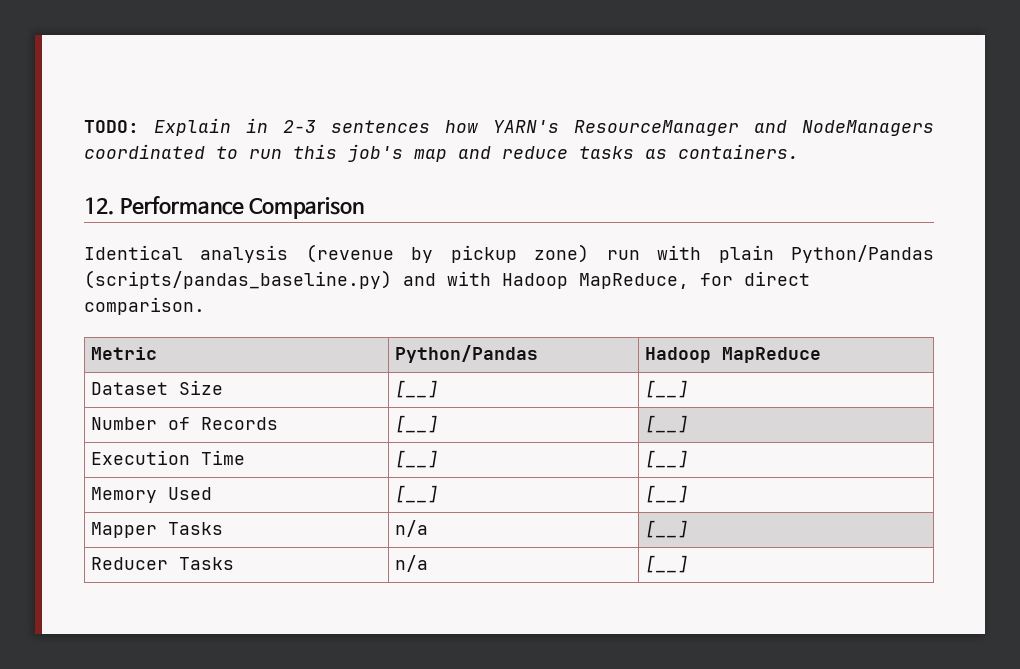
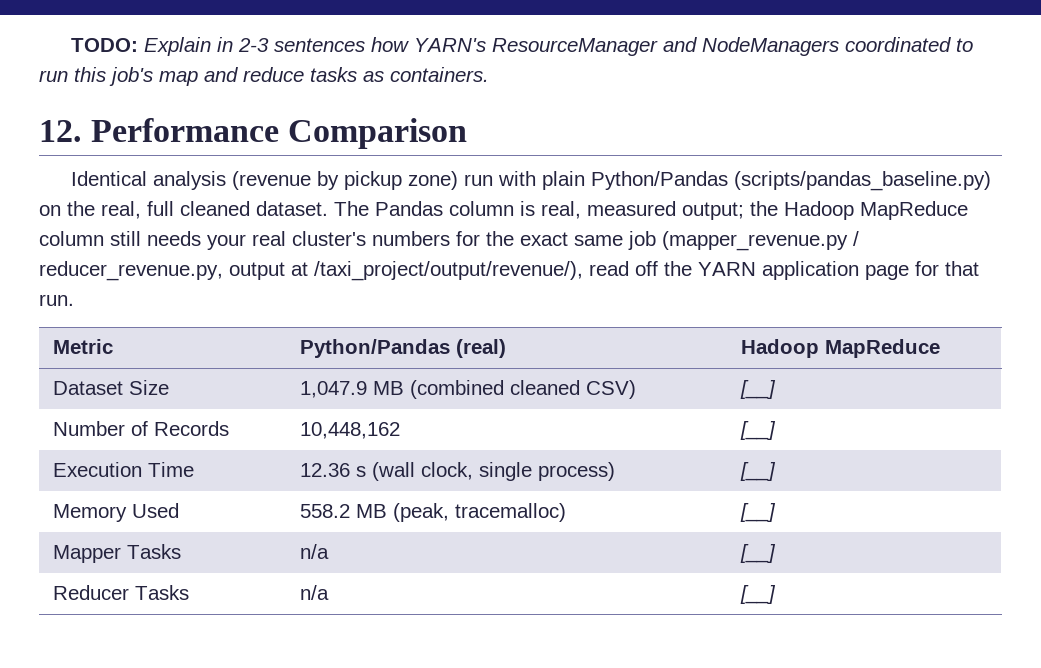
- Identical analysis (revenue by pickup zone) run with plain Python/Pandas (scripts/pandas_baseline.py) and with Hadoop MapReduce, for direct comparison.
+ Identical analysis (revenue by pickup zone) run with plain Python/Pandas (scripts/pandas_baseline.py) on the real, full cleaned dataset. The Pandas column is real, measured output; the Hadoop MapReduce column still needs your real cluster's numbers for the exact same job (mapper_revenue.py / reducer_revenue.py, output at /taxi_project/output/revenue/), read off the YARN application page for that run.
- Metric | Python/Pandas | Hadoop MapReduce
+ Metric | Python/Pandas (real) | Hadoop MapReduce
- Dataset Size | [__] | [__]
+ Dataset Size | 1,047.9 MB (combined cleaned CSV) | [__]
- Number of Records | [__] | [__]
+ Number of Records | 10,448,162 | [__]
- Execution Time | [__] | [__]
+ Execution Time | 12.36 s (wall clock, single process) | [__]
- Memory Used | [__] | [__]
+ Memory Used | 558.2 MB (peak, tracemalloc) | [__]

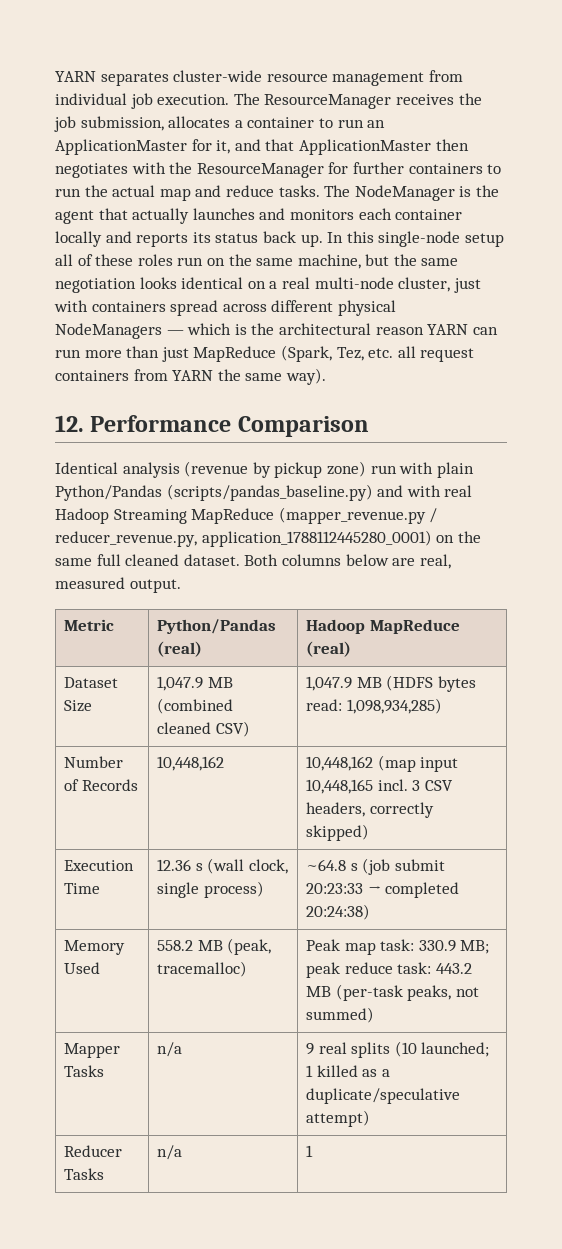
- TODO: Explain in 2-3 sentences how YARN's ResourceManager and NodeManagers coordinated to run this job's map and reduce tasks as containers.
+ YARN separates cluster-wide resource management from individual job execution. The ResourceManager receives the job submission, allocates a container to run an ApplicationMaster for it, and that ApplicationMaster then negotiates with the ResourceManager for further containers to run the actual map and reduce tasks. The NodeManager is the agent that actually launches and monitors each container locally and reports its status back up. In this single-node setup all of these roles run on the same machine, but the same negotiation looks identical on a real multi-node cluster, just with containers spread across different physical NodeManagers — which is the architectural reason YARN can run more than just MapReduce (Spark, Tez, etc. all request containers from YARN the same way).
- Identical analysis (revenue by pickup zone) run with plain Python/Pandas (scripts/pandas_baseline.py) on the real, full cleaned dataset.
+ Identical analysis (revenue by pickup zone) run with plain Python/Pandas (scripts/pandas_baseline.py) and with real Hadoop Streaming MapReduce (mapper_revenue.py / reducer_revenue.py, application_1788112445280_0001) on the same full cleaned dataset.
- The Pandas column is real, measured output; the Hadoop MapReduce column still needs your real cluster's numbers for the exact same job (mapper_revenue.py / reducer_revenue.py, output at /taxi_project/output/revenue/), read off the YARN application page for that run.
+ Both columns below are real, measured output.
- Metric | Python/Pandas (real) | Hadoop MapReduce
+ Metric | Python/Pandas (real) | Hadoop MapReduce (real)
- Dataset Size | 1,047.9 MB (combined cleaned CSV) | [__]
- Number of Records | 10,448,162 | [__]
+ Dataset Size | 1,047.9 MB (combined cleaned CSV) | 1,047.9 MB (HDFS bytes read: 1,098,934,285)
+ Number of Records | 10,448,162 | 10,448,162 (map input 10,448,165 incl. 3 CSV headers, correctly skipped)
- Execution Time | 12.36 s (wall clock, single process) | [__]
+ Execution Time | 12.36 s (wall clock, single process) | ~64.8 s (job submit 20:23:33 → completed 20:24:38)
- Memory Used | 558.2 MB (peak, tracemalloc) | [__]
- Mapper Tasks | n/a | [__]
+ Memory Used | 558.2 MB (peak, tracemalloc) | Peak map task: 330.9 MB; peak reduce task: 443.2 MB (per-task peaks, not summed)
+ Mapper Tasks | n/a | 9 real splits (10 launched; 1 killed as a duplicate/speculative attempt)
- Reducer Tasks | n/a | [__]
+ Reducer Tasks | n/a | 1

